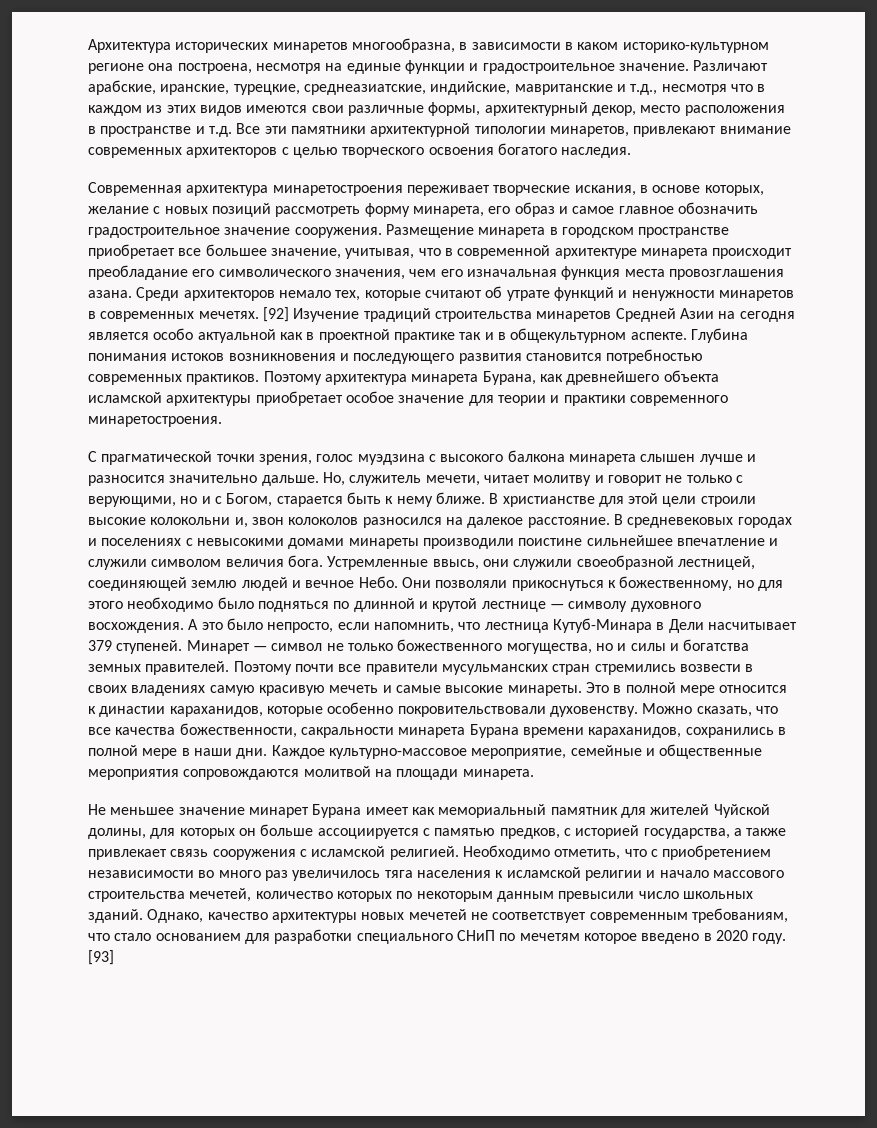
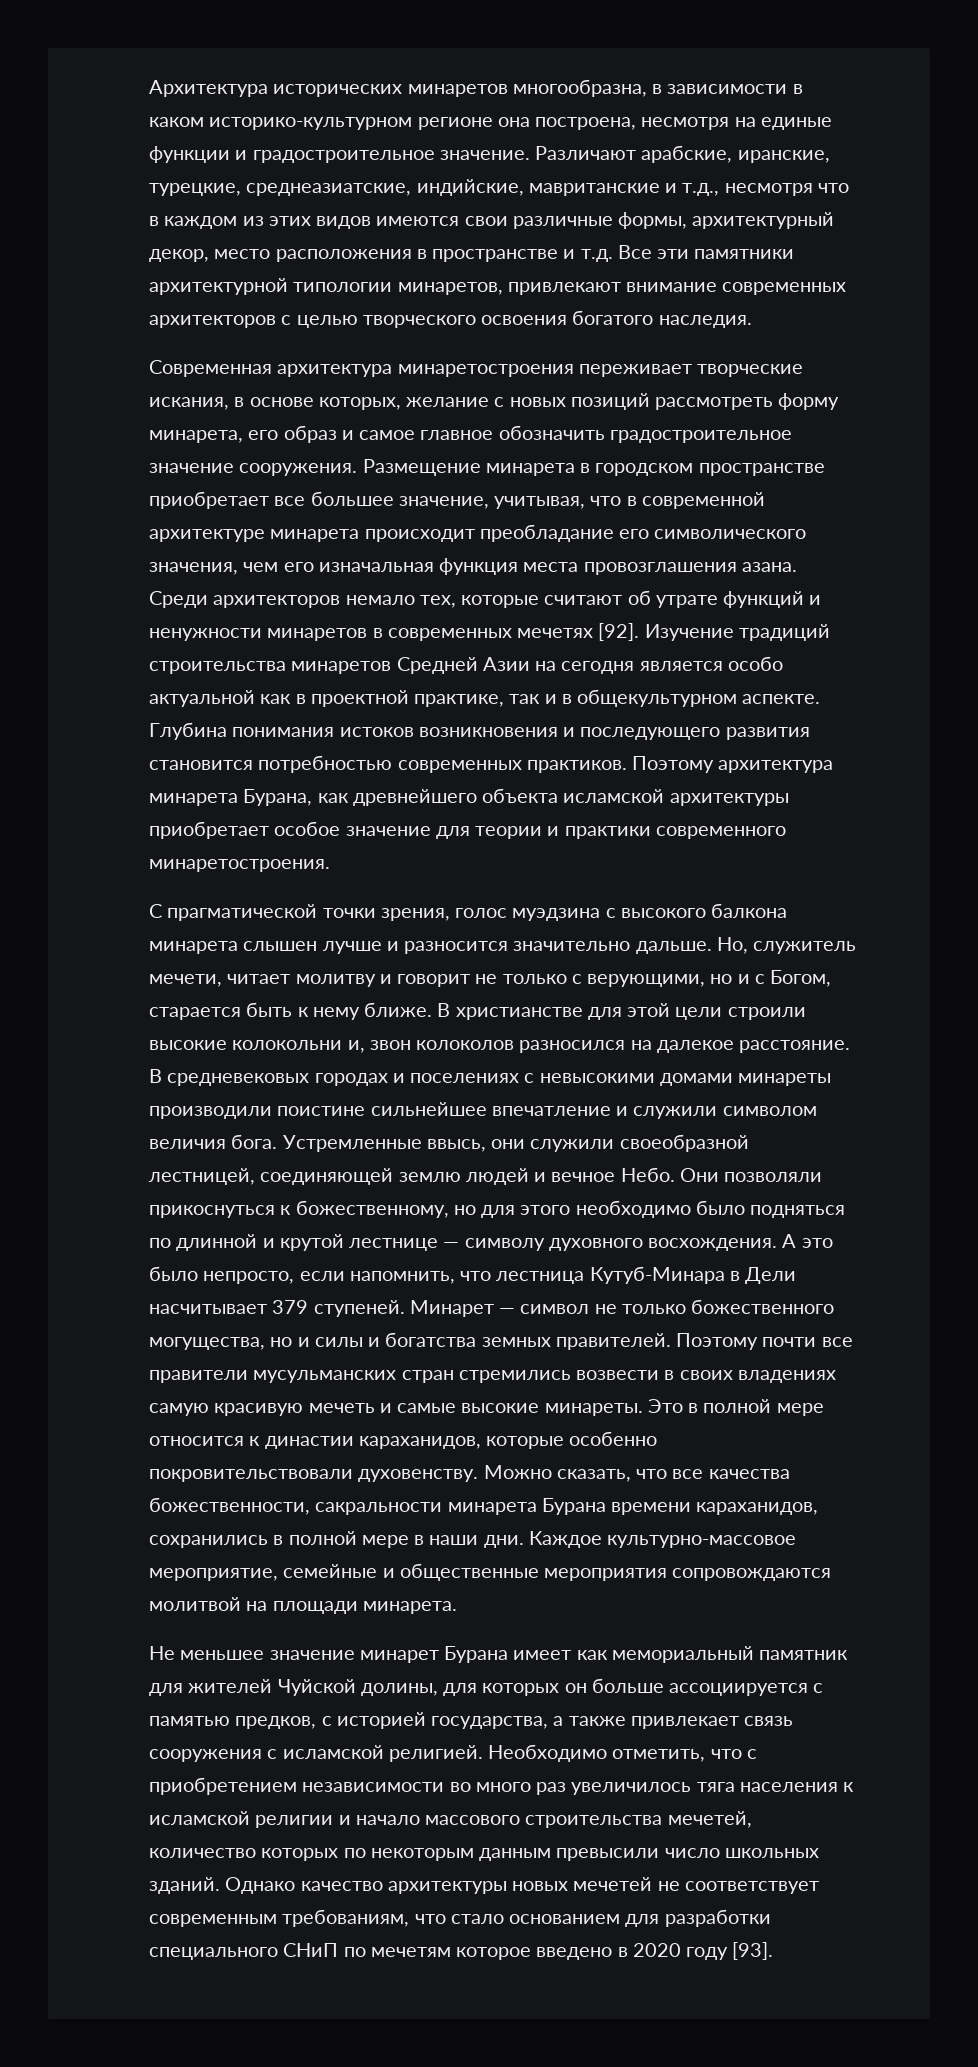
- Среди архитекторов немало тех, которые считают об утрате функций и ненужности минаретов в современных мечетях. [92] Изучение традиций строительства минаретов Средней Азии на сегодня является особо актуальной как в проектной практике так и в общекультурном аспекте.
+ Среди архитекторов немало тех, которые считают об утрате функций и ненужности минаретов в современных мечетях [92]. Изучение традиций строительства минаретов Средней Азии на сегодня является особо актуальной как в проектной практике, так и в общекультурном аспекте.
- Однако, качество архитектуры новых мечетей не соответствует современным требованиям, что стало основанием для разработки специального СНиП по мечетям которое введено в 2020 году. [93]
+ Однако качество архитектуры новых мечетей не соответствует современным требованиям, что стало основанием для разработки специального СНиП по мечетям которое введено в 2020 году [93].

